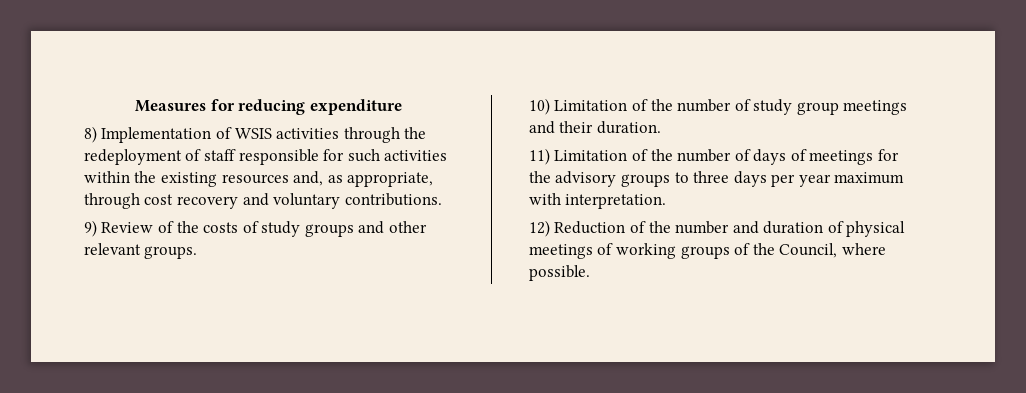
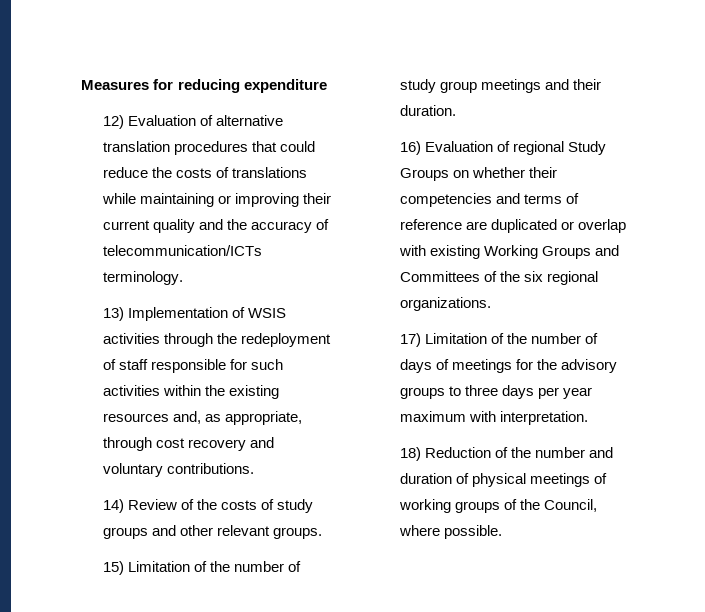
- 8) Implementation of WSIS activities through the redeployment of staff responsible for such activities within the existing resources and, as appropriate, through cost recovery and voluntary contributions.
+ 12) Evaluation of alternative translation procedures that could reduce the costs of translations while maintaining or improving their current quality and the accuracy of telecommunication/ICTs terminology.
+ 13) Implementation of WSIS activities through the redeployment of staff responsible for such activities within the existing resources and, as appropriate, through cost recovery and voluntary contributions.
- 9) Review of the costs of study groups and other relevant groups.
+ 14) Review of the costs of study groups and other relevant groups.
- 10) Limitation of the number of study group meetings and their duration.
+ 15) Limitation of the number of study group meetings and their duration.
- 11) Limitation of the number of days of meetings for the advisory groups to three days per year maximum with interpretation.
+ 16) Evaluation of regional Study Groups on whether their competencies and terms of reference are duplicated or overlap with existing Working Groups and Committees of the six regional organizations.
+ 17) Limitation of the number of days of meetings for the advisory groups to three days per year maximum with interpretation.
- 12) Reduction of the number and duration of physical meetings of working groups of the Council, where possible.
+ 18) Reduction of the number and duration of physical meetings of working groups of the Council, where possible.

